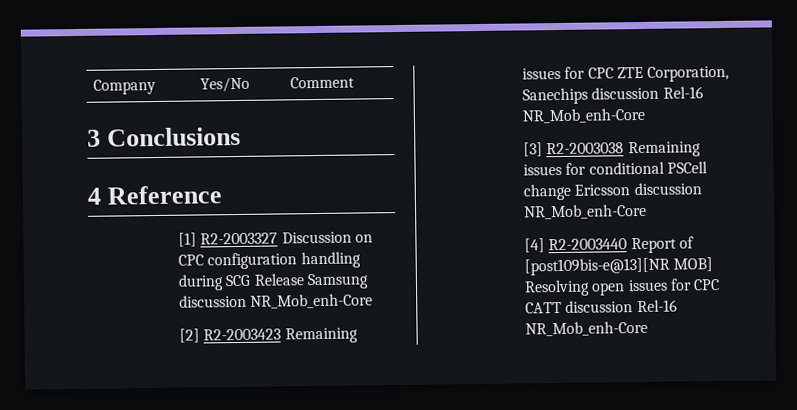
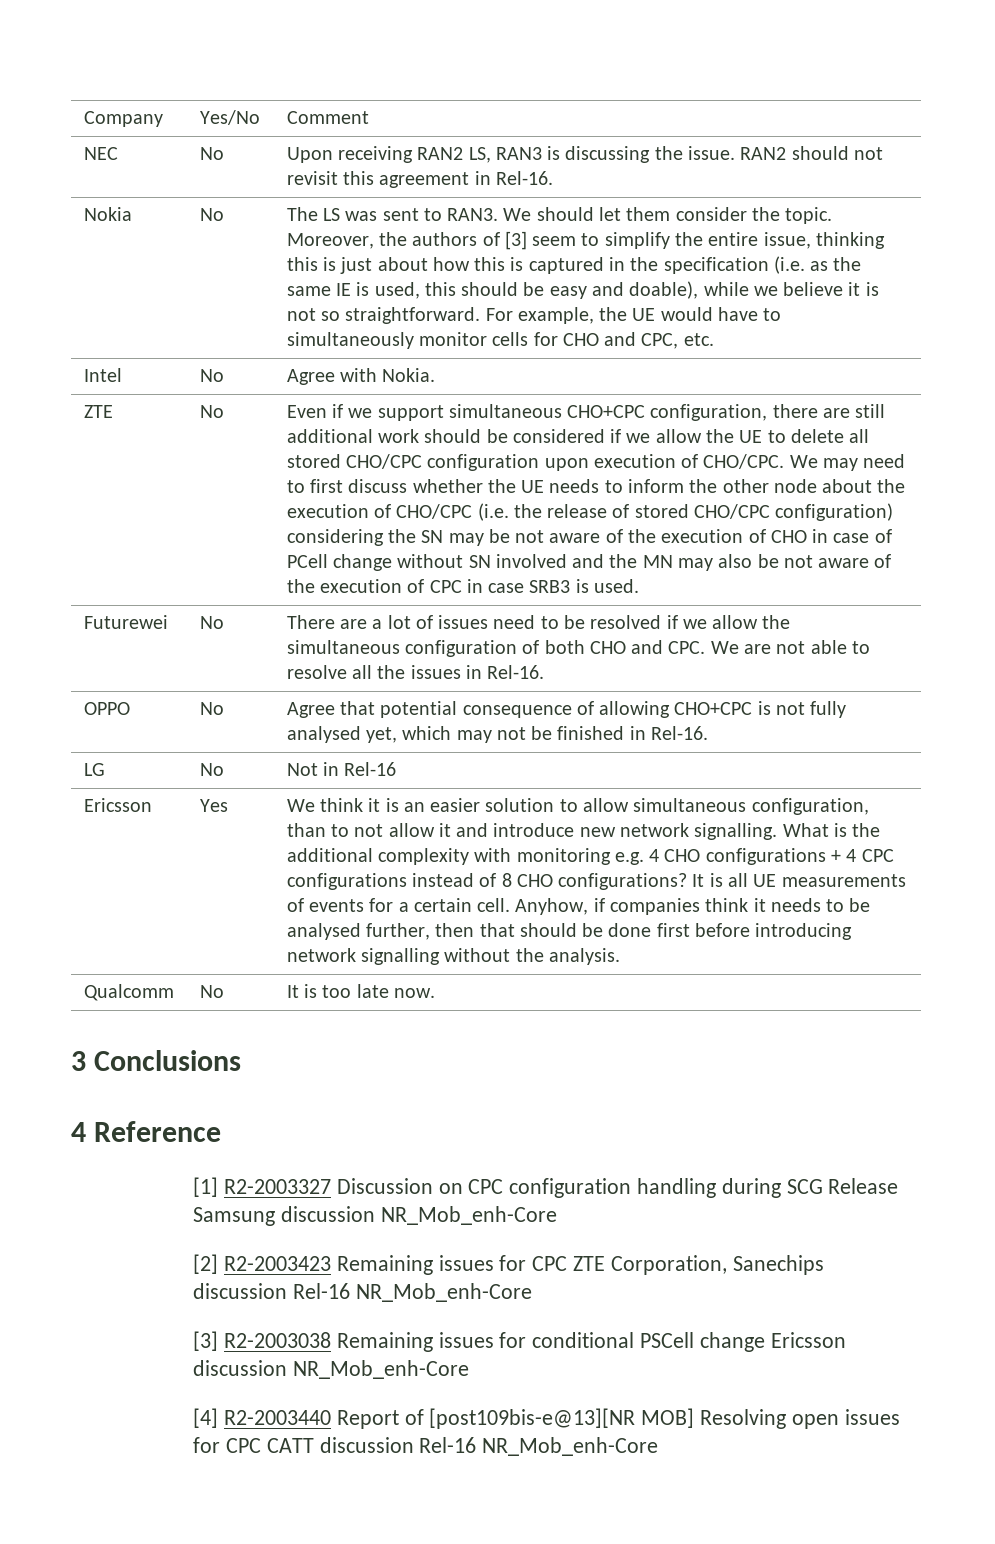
+ NEC | No | Upon receiving RAN2 LS, RAN3 is discussing the issue. RAN2 should not revisit this agreement in Rel-16.
+ Nokia | No | The LS was sent to RAN3. We should let them consider the topic. Moreover, the authors of [3] seem to simplify the entire issue, thinking this is just about how this is captured in the specification (i.e. as the same IE is used, this should be easy and doable), while we believe it is not so straightforward. For example, the UE would have to simultaneously monitor cells for CHO and CPC, etc.
+ Intel | No | Agree with Nokia.
+ ZTE | No | Even if we support simultaneous CHO+CPC configuration, there are still additional work should be considered if we allow the UE to delete all stored CHO/CPC configuration upon execution of CHO/CPC. We may need to first discuss whether the UE needs to inform the other node about the execution of CHO/CPC (i.e. the release of stored CHO/CPC configuration) considering the SN may be not aware of the execution of CHO in case of PCell change without SN involved and the MN may also be not aware of the execution of CPC in case SRB3 is used.
+ Futurewei | No | There are a lot of issues need to be resolved if we allow the simultaneous configuration of both CHO and CPC. We are not able to resolve all the issues in Rel-16.
+ OPPO | No | Agree that potential consequence of allowing CHO+CPC is not fully analysed yet, which may not be finished in Rel-16.
+ LG | No | Not in Rel-16
+ Ericsson | Yes | We think it is an easier solution to allow simultaneous configuration, than to not allow it and introduce new network signalling. What is the additional complexity with monitoring e.g. 4 CHO configurations + 4 CPC configurations instead of 8 CHO configurations? It is all UE measurements of events for a certain cell. Anyhow, if companies think it needs to be analysed further, then that should be done first before introducing network signalling without the analysis.
+ Qualcomm | No | It is too late now.

